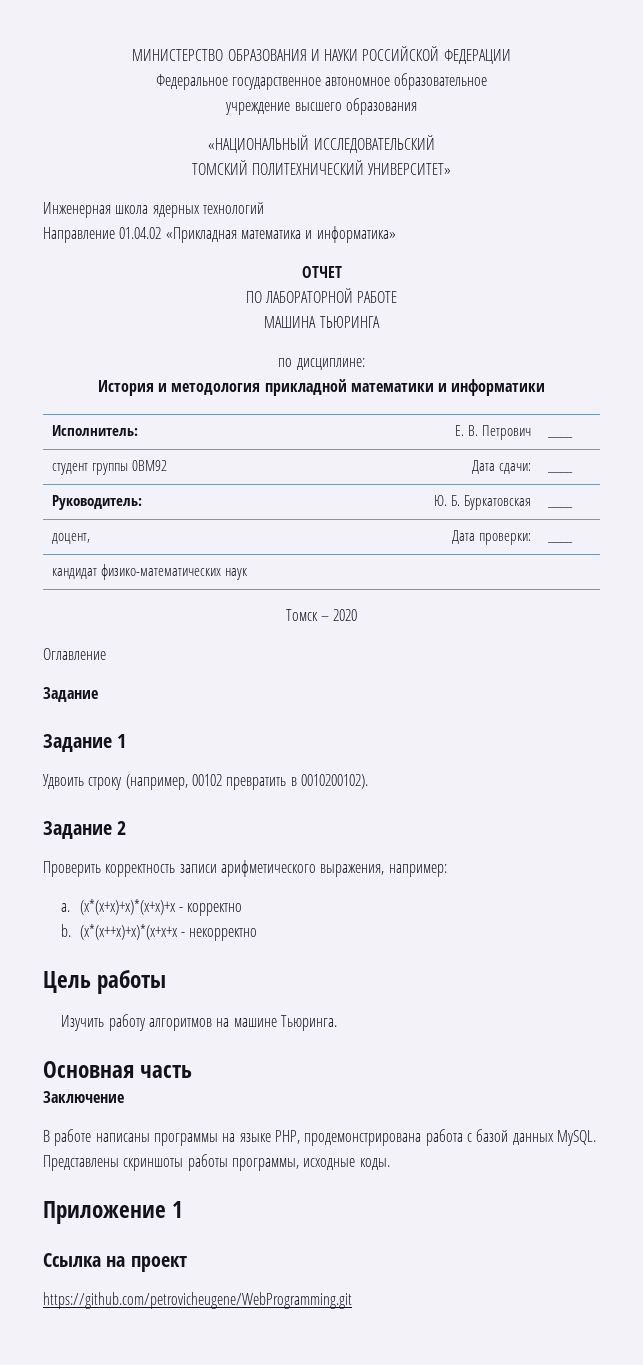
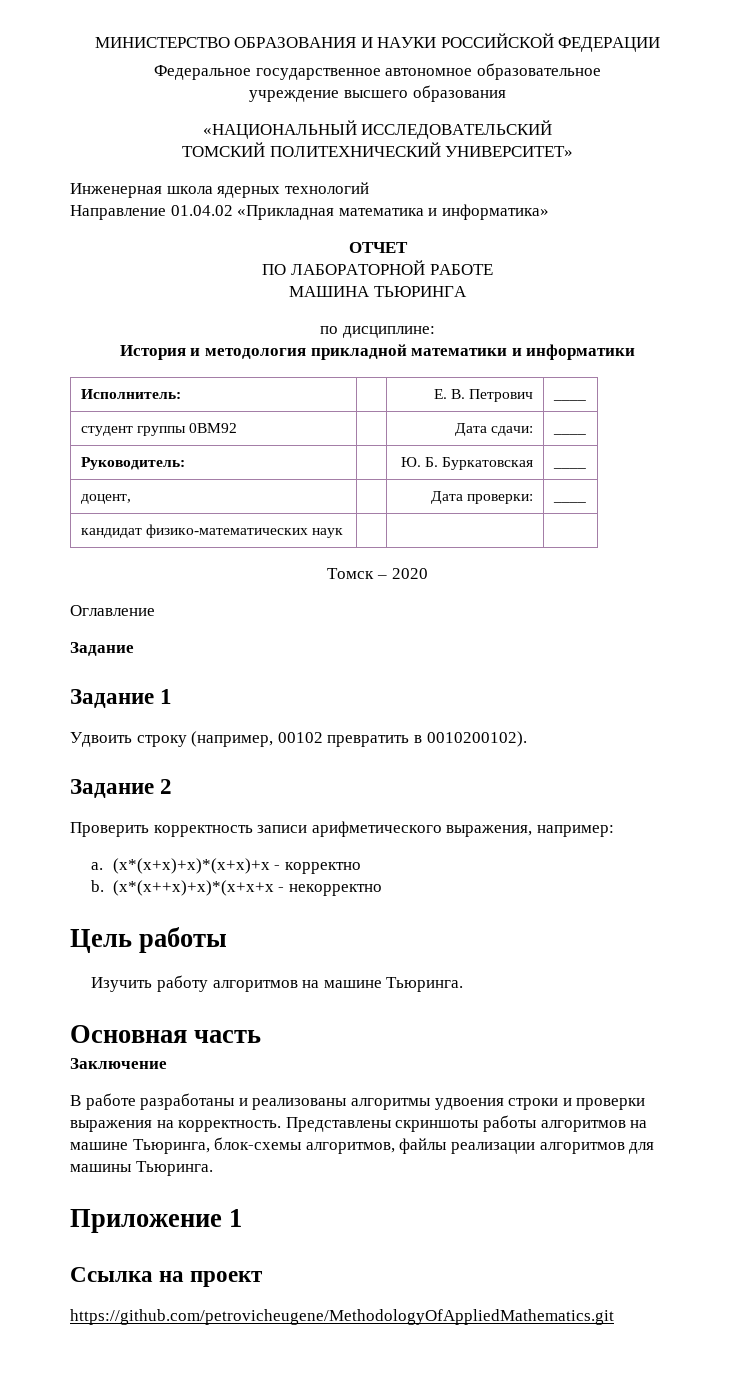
- В работе написаны программы на языке PHP, продемонстрирована работа с базой данных MySQL. Представлены скриншоты работы программы, исходные коды.
+ В работе разработаны и реализованы алгоритмы удвоения строки и проверки выражения на корректность. Представлены скриншоты работы алгоритмов на машине Тьюринга, блок-схемы алгоритмов, файлы реализации алгоритмов для машины Тьюринга.
- https://github.com/petrovicheugene/WebProgramming.git
+ https://github.com/petrovicheugene/MethodologyOfAppliedMathematics.git

